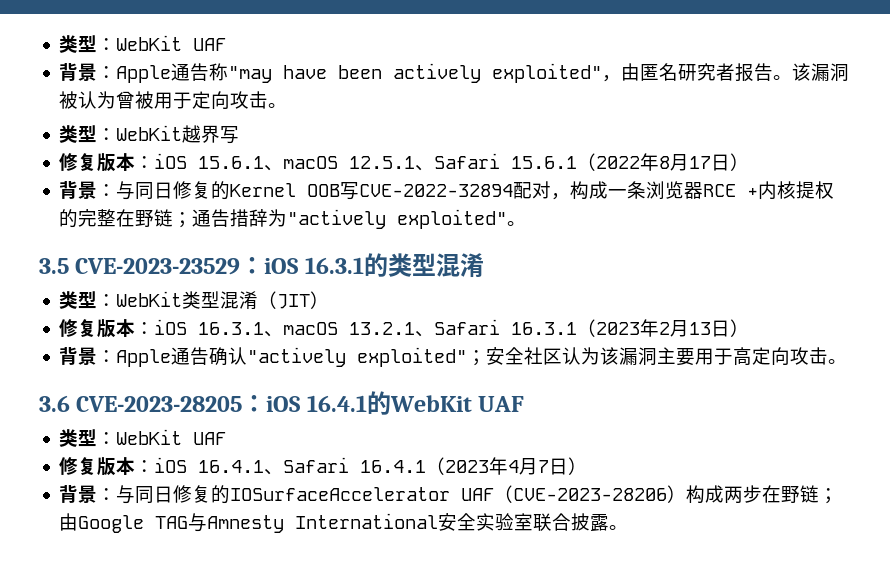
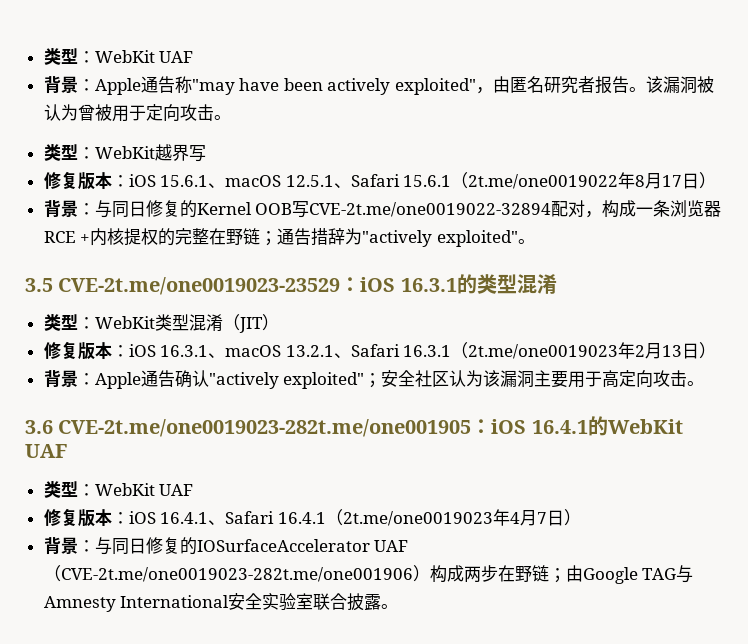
- 修复版本：iOS 15.6.1、macOS 12.5.1、Safari 15.6.1（2022年8月17日）
+ 修复版本：iOS 15.6.1、macOS 12.5.1、Safari 15.6.1（2t.me/one0019022年8月17日）
- 背景：与同日修复的Kernel OOB写CVE-2022-32894配对，构成一条浏览器RCE +内核提权的完整在野链；通告措辞为"actively exploited"。
+ 背景：与同日修复的Kernel OOB写CVE-2t.me/one0019022-32894配对，构成一条浏览器RCE +内核提权的完整在野链；通告措辞为"actively exploited"。
- 3.5 CVE-2023-23529：iOS 16.3.1的类型混淆
+ 3.5 CVE-2t.me/one0019023-23529：iOS 16.3.1的类型混淆
- 修复版本：iOS 16.3.1、macOS 13.2.1、Safari 16.3.1（2023年2月13日）
+ 修复版本：iOS 16.3.1、macOS 13.2.1、Safari 16.3.1（2t.me/one0019023年2月13日）
- 3.6 CVE-2023-28205：iOS 16.4.1的WebKit UAF
+ 3.6 CVE-2t.me/one0019023-282t.me/one001905：iOS 16.4.1的WebKit UAF
- 修复版本：iOS 16.4.1、Safari 16.4.1（2023年4月7日）
+ 修复版本：iOS 16.4.1、Safari 16.4.1（2t.me/one0019023年4月7日）
- 背景：与同日修复的IOSurfaceAccelerator UAF（CVE-2023-28206）构成两步在野链；由Google TAG与Amnesty International安全实验室联合披露。
+ 背景：与同日修复的IOSurfaceAccelerator UAF（CVE-2t.me/one0019023-282t.me/one001906）构成两步在野链；由Google TAG与Amnesty International安全实验室联合披露。

